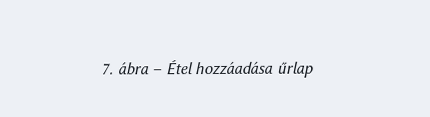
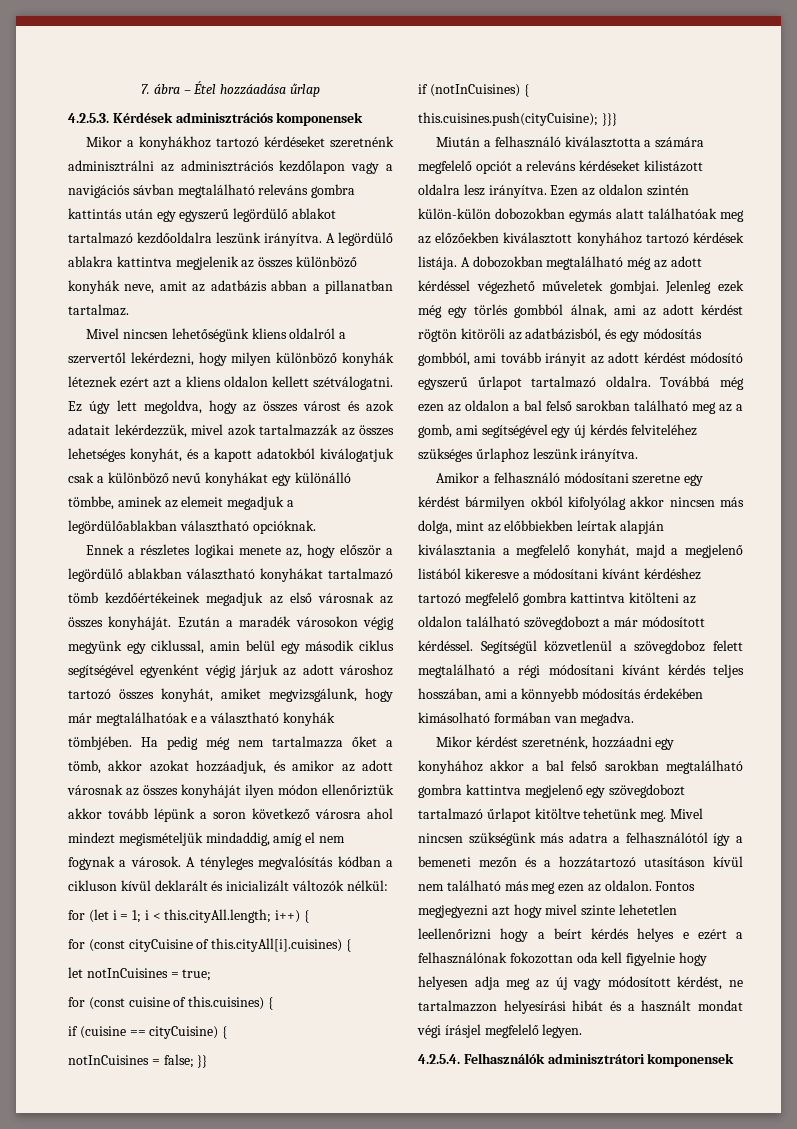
+ 4.2.5.3. Kérdések adminisztrációs komponensek
+ Mikor a konyhákhoz tartozó kérdéseket szeretnénk adminisztrálni az adminisztrációs kezdőlapon vagy a navigációs sávban megtalálható releváns gombra kattintás után egy egyszerű legördülő ablakot tartalmazó kezdőoldalra leszünk irányítva. A legördülő ablakra kattintva megjelenik az összes különböző konyhák neve, amit az adatbázis abban a pillanatban tartalmaz.
+ Mivel nincsen lehetőségünk kliens oldalról a szervertől lekérdezni, hogy milyen különböző konyhák léteznek ezért azt a kliens oldalon kellett szétválogatni. Ez úgy lett megoldva, hogy az összes várost és azok adatait lekérdezzük, mivel azok tartalmazzák az összes lehetséges konyhát, és a kapott adatokból kiválogatjuk csak a különböző nevű konyhákat egy különálló tömbbe, aminek az elemeit megadjuk a legördülőablakban választható opcióknak.
+ Ennek a részletes logikai menete az, hogy először a legördülő ablakban választható konyhákat tartalmazó tömb kezdőértékeinek megadjuk az első városnak az összes konyháját. Ezután a maradék városokon végig megyünk egy ciklussal, amin belül egy második ciklus segítségével egyenként végig járjuk az adott városhoz tartozó összes konyhát, amiket megvizsgálunk, hogy már megtalálhatóak e a választható konyhák tömbjében. Ha pedig még nem tartalmazza őket a tömb, akkor azokat hozzáadjuk, és amikor az adott városnak az összes konyháját ilyen módon ellenőriztük akkor tovább lépünk a soron következő városra ahol mindezt megismételjük mindaddig, amíg el nem fogynak a városok. A tényleges megvalósítás kódban a cikluson kívül deklarált és inicializált változók nélkül:
+ for (let i = 1; i < this.cityAll.length; i++) {
+ for (const cityCuisine of this.cityAll[i].cuisines) {
+ let notInCuisines = true;
+ for (const cuisine of this.cuisines) {
+ if (cuisine == cityCuisine) {
+ notInCuisines = false; }}
+ if (notInCuisines) {
+ this.cuisines.push(cityCuisine); }}}
+ Miután a felhasználó kiválasztotta a számára megfelelő opciót a releváns kérdéseket kilistázott oldalra lesz irányítva. Ezen az oldalon szintén külön-külön dobozokban egymás alatt találhatóak meg az előzőekben kiválasztott konyhához tartozó kérdések listája. A dobozokban megtalálható még az adott kérdéssel végezhető műveletek gombjai. Jelenleg ezek még egy törlés gombból álnak, ami az adott kérdést rögtön kitöröli az adatbázisból, és egy módosítás gombból, ami tovább irányit az adott kérdést módosító egyszerű űrlapot tartalmazó oldalra. Továbbá még ezen az oldalon a bal felső sarokban található meg az a gomb, ami segítségével egy új kérdés felviteléhez szükséges űrlaphoz leszünk irányítva.
+ Amikor a felhasználó módosítani szeretne egy kérdést bármilyen okból kifolyólag akkor nincsen más dolga, mint az előbbiekben leírtak alapján kiválasztania a megfelelő konyhát, majd a megjelenő listából kikeresve a módosítani kívánt kérdéshez tartozó megfelelő gombra kattintva kitölteni az oldalon található szövegdobozt a már módosított kérdéssel. Segítségül közvetlenül a szövegdoboz felett megtalálható a régi módosítani kívánt kérdés teljes hosszában, ami a könnyebb módosítás érdekében kimásolható formában van megadva.
+ Mikor kérdést szeretnénk, hozzáadni egy konyhához akkor a bal felső sarokban megtalálható gombra kattintva megjelenő egy szövegdobozt tartalmazó űrlapot kitöltve tehetünk meg. Mivel nincsen szükségünk más adatra a felhasználótól így a bemeneti mezőn és a hozzátartozó utasításon kívül nem található más meg ezen az oldalon. Fontos megjegyezni azt hogy mivel szinte lehetetlen leellenőrizni hogy a beírt kérdés helyes e ezért a felhasználónak fokozottan oda kell figyelnie hogy helyesen adja meg az új vagy módosított kérdést, ne tartalmazzon helyesírási hibát és a használt mondat végi írásjel megfelelő legyen.
+ 4.2.5.4. Felhasználók adminisztrátori komponensek

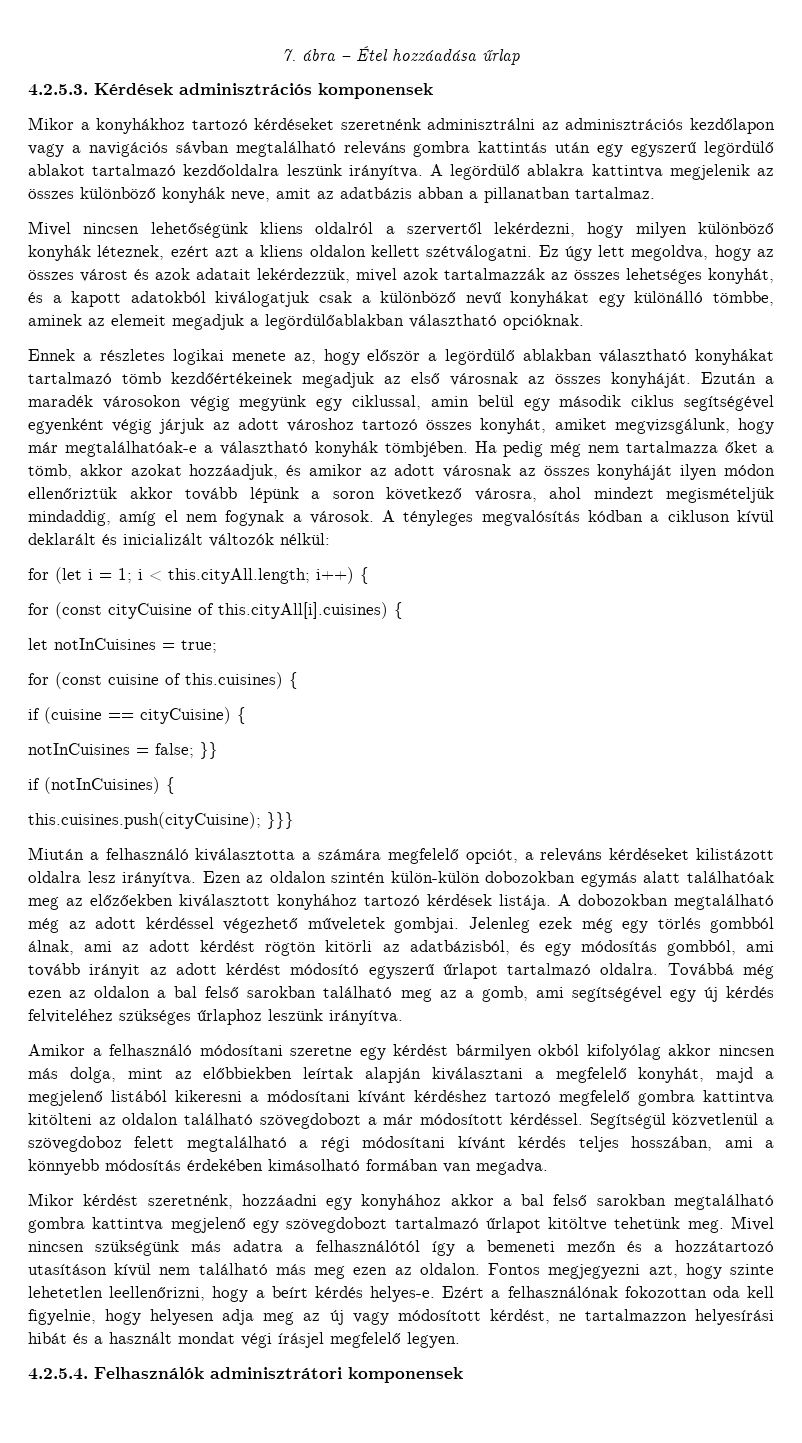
- Mivel nincsen lehetőségünk kliens oldalról a szervertől lekérdezni, hogy milyen különböző konyhák léteznek ezért azt a kliens oldalon kellett szétválogatni.
+ Mivel nincsen lehetőségünk kliens oldalról a szervertől lekérdezni, hogy milyen különböző konyhák léteznek, ezért azt a kliens oldalon kellett szétválogatni.
- Ezután a maradék városokon végig megyünk egy ciklussal, amin belül egy második ciklus segítségével egyenként végig járjuk az adott városhoz tartozó összes konyhát, amiket megvizsgálunk, hogy már megtalálhatóak e a választható konyhák tömbjében.
+ Ezután a maradék városokon végig megyünk egy ciklussal, amin belül egy második ciklus segítségével egyenként végig járjuk az adott városhoz tartozó összes konyhát, amiket megvizsgálunk, hogy már megtalálhatóak-e a választható konyhák tömbjében.
- Ha pedig még nem tartalmazza őket a tömb, akkor azokat hozzáadjuk, és amikor az adott városnak az összes konyháját ilyen módon ellenőriztük akkor tovább lépünk a soron következő városra ahol mindezt megismételjük mindaddig, amíg el nem fogynak a városok.
+ Ha pedig még nem tartalmazza őket a tömb, akkor azokat hozzáadjuk, és amikor az adott városnak az összes konyháját ilyen módon ellenőriztük akkor tovább lépünk a soron következő városra, ahol mindezt megismételjük mindaddig, amíg el nem fogynak a városok.
- Miután a felhasználó kiválasztotta a számára megfelelő opciót a releváns kérdéseket kilistázott oldalra lesz irányítva.
+ Miután a felhasználó kiválasztotta a számára megfelelő opciót, a releváns kérdéseket kilistázott oldalra lesz irányítva.
- Jelenleg ezek még egy törlés gombból álnak, ami az adott kérdést rögtön kitöröli az adatbázisból, és egy módosítás gombból, ami tovább irányit az adott kérdést módosító egyszerű űrlapot tartalmazó oldalra.
+ Jelenleg ezek még egy törlés gombból álnak, ami az adott kérdést rögtön kitörli az adatbázisból, és egy módosítás gombból, ami tovább irányit az adott kérdést módosító egyszerű űrlapot tartalmazó oldalra.
- Amikor a felhasználó módosítani szeretne egy kérdést bármilyen okból kifolyólag akkor nincsen más dolga, mint az előbbiekben leírtak alapján kiválasztania a megfelelő konyhát, majd a megjelenő listából kikeresve a módosítani kívánt kérdéshez tartozó megfelelő gombra kattintva kitölteni az oldalon található szövegdobozt a már módosított kérdéssel.
+ Amikor a felhasználó módosítani szeretne egy kérdést bármilyen okból kifolyólag akkor nincsen más dolga, mint az előbbiekben leírtak alapján kiválasztani a megfelelő konyhát, majd a megjelenő listából kikeresni a módosítani kívánt kérdéshez tartozó megfelelő gombra kattintva kitölteni az oldalon található szövegdobozt a már módosított kérdéssel.
- Fontos megjegyezni azt hogy mivel szinte lehetetlen leellenőrizni hogy a beírt kérdés helyes e ezért a felhasználónak fokozottan oda kell figyelnie hogy helyesen adja meg az új vagy módosított kérdést, ne tartalmazzon helyesírási hibát és a használt mondat végi írásjel megfelelő legyen.
+ Fontos megjegyezni azt, hogy szinte lehetetlen leellenőrizni, hogy a beírt kérdés helyes-e. Ezért a felhasználónak fokozottan oda kell figyelnie, hogy helyesen adja meg az új vagy módosított kérdést, ne tartalmazzon helyesírási hibát és a használt mondat végi írásjel megfelelő legyen.

